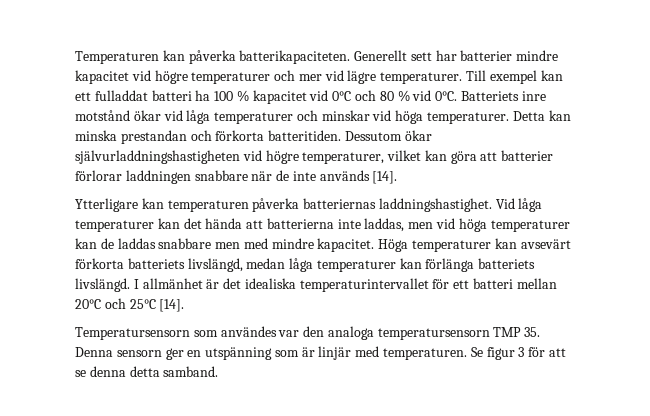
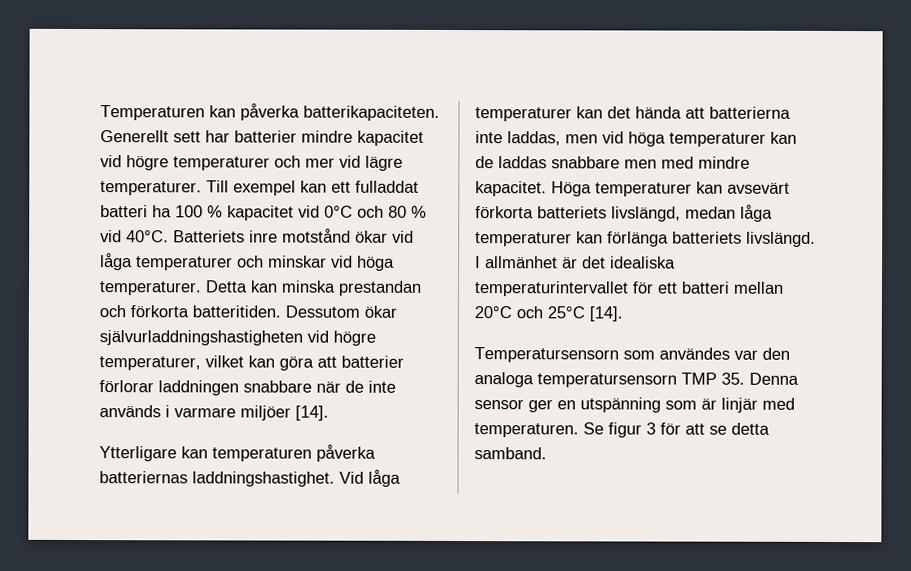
- Till exempel kan ett fulladdat batteri ha 100 % kapacitet vid 0°C och 80 % vid 0°C.
+ Till exempel kan ett fulladdat batteri ha 100 % kapacitet vid 0°C och 80 % vid 40°C.
- Dessutom ökar självurladdningshastigheten vid högre temperaturer, vilket kan göra att batterier förlorar laddningen snabbare när de inte används [14].
+ Dessutom ökar självurladdningshastigheten vid högre temperaturer, vilket kan göra att batterier förlorar laddningen snabbare när de inte används i varmare miljöer [14].
- Temperatursensorn som användes var den analoga temperatursensorn TMP 35. Denna sensorn ger en utspänning som är linjär med temperaturen.
+ Temperatursensorn som användes var den analoga temperatursensorn TMP 35. Denna sensor ger en utspänning som är linjär med temperaturen.
- Se figur 3 för att se denna detta samband.
+ Se figur 3 för att se detta samband.

